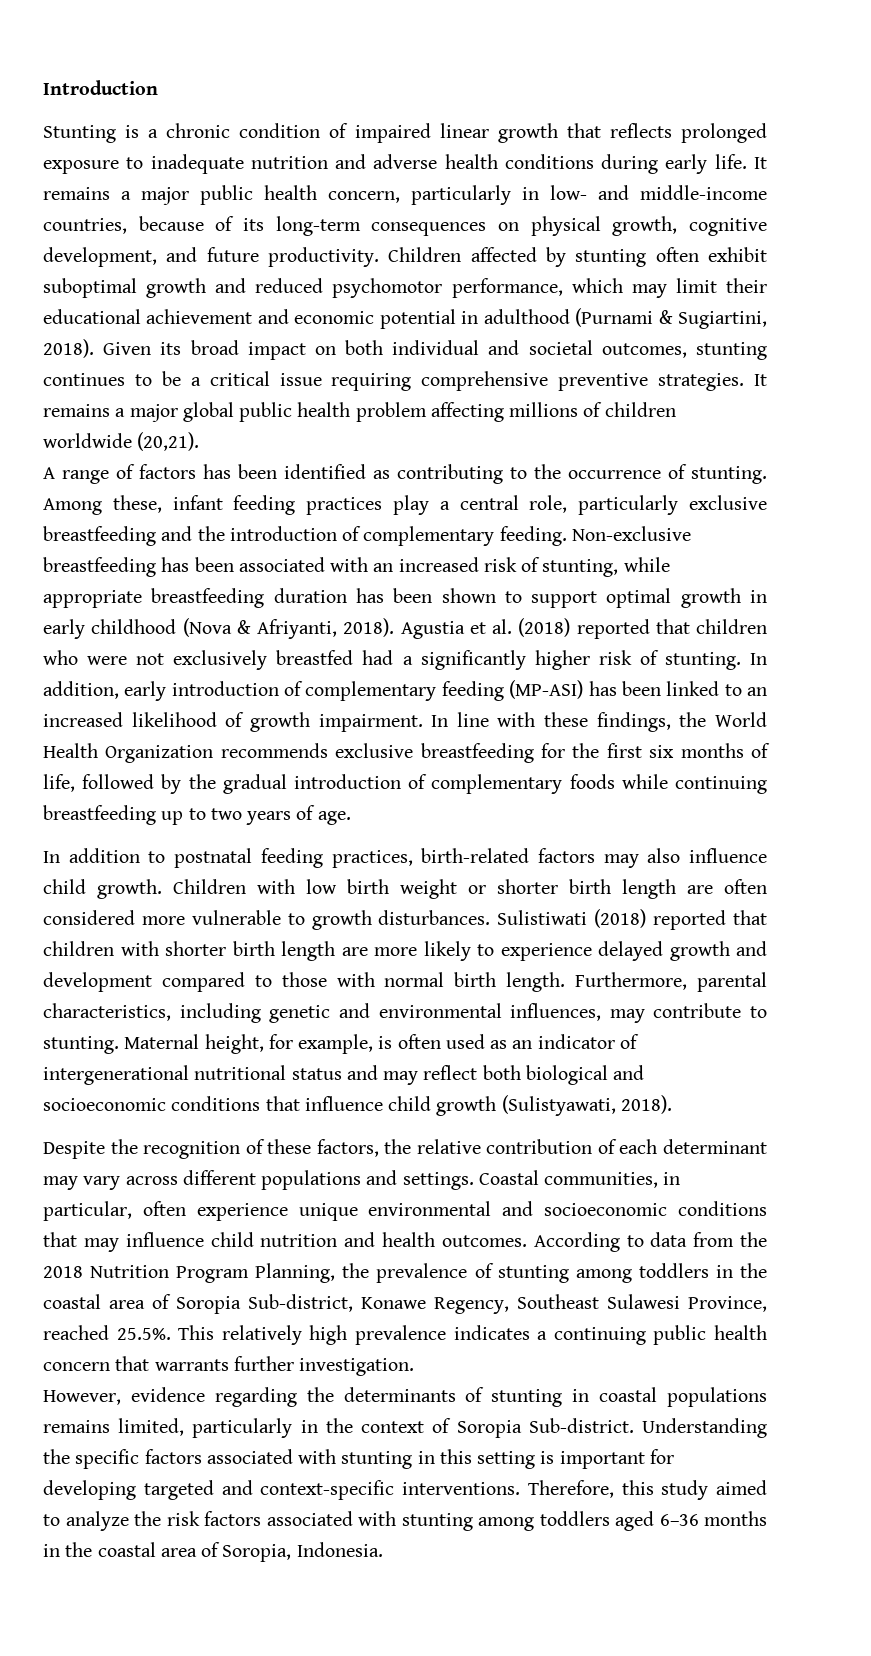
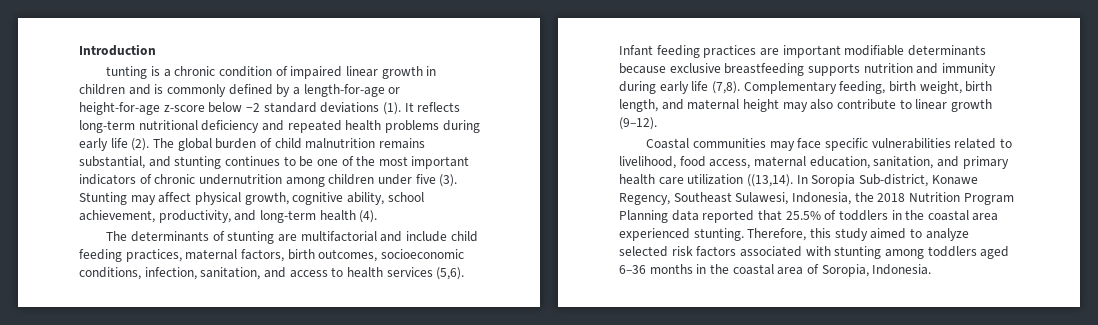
- Stunting is a chronic condition of impaired linear growth that reflects prolonged exposure to inadequate nutrition and adverse health conditions during early life. It remains a major public health concern, particularly in low- and middle-income countries, because of its long-term consequences on physical growth, cognitive development, and future productivity. Children affected by stunting often exhibit suboptimal growth and reduced psychomotor performance, which may limit their educational achievement and economic potential in adulthood (Purnami & Sugiartini, 2018). Given its broad impact on both individual and societal outcomes, stunting continues to be a critical issue requiring comprehensive preventive strategies. It remains a major global public health problem affecting millions of children worldwide (20,21).
- A range of factors has been identified as contributing to the occurrence of stunting. Among these, infant feeding practices play a central role, particularly exclusive breastfeeding and the introduction of complementary feeding. Non-exclusive breastfeeding has been associated with an increased risk of stunting, while appropriate breastfeeding duration has been shown to support optimal growth in early childhood (Nova & Afriyanti, 2018). Agustia et al. (2018) reported that children who were not exclusively breastfed had a significantly higher risk of stunting. In addition, early introduction of complementary feeding (MP-ASI) has been linked to an increased likelihood of growth impairment. In line with these findings, the World Health Organization recommends exclusive breastfeeding for the first six months of life, followed by the gradual introduction of complementary foods while continuing breastfeeding up to two years of age.
- In addition to postnatal feeding practices, birth-related factors may also influence child growth. Children with low birth weight or shorter birth length are often considered more vulnerable to growth disturbances. Sulistiwati (2018) reported that children with shorter birth length are more likely to experience delayed growth and development compared to those with normal birth length. Furthermore, parental characteristics, including genetic and environmental influences, may contribute to stunting. Maternal height, for example, is often used as an indicator of intergenerational nutritional status and may reflect both biological and socioeconomic conditions that influence child growth (Sulistyawati, 2018).
- Despite the recognition of these factors, the relative contribution of each determinant may vary across different populations and settings. Coastal communities, in particular, often experience unique environmental and socioeconomic conditions that may influence child nutrition and health outcomes. According to data from the 2018 Nutrition Program Planning, the prevalence of stunting among toddlers in the coastal area of Soropia Sub-district, Konawe Regency, Southeast Sulawesi Province, reached 25.5%. This relatively high prevalence indicates a continuing public health concern that warrants further investigation.
- However, evidence regarding the determinants of stunting in coastal populations remains limited, particularly in the context of Soropia Sub-district. Understanding the specific factors associated with stunting in this setting is important for developing targeted and context-specific interventions.
+ tunting is a chronic condition of impaired linear growth in children and is commonly defined by a length-for-age or height-for-age z-score below −2 standard deviations (1). It reflects long-term nutritional deficiency and repeated health problems during early life (2). The global burden of child malnutrition remains substantial, and stunting continues to be one of the most important indicators of chronic undernutrition among children under five (3). Stunting may affect physical growth, cognitive ability, school achievement, productivity, and long-term health (4).
+ The determinants of stunting are multifactorial and include child feeding practices, maternal factors, birth outcomes, socioeconomic conditions, infection, sanitation, and access to health services (5,6). Infant feeding practices are important modifiable determinants because exclusive breastfeeding supports nutrition and immunity during early life (7,8). Complementary feeding, birth weight, birth length, and maternal height may also contribute to linear growth (9–12).
+ Coastal communities may face specific vulnerabilities related to livelihood, food access, maternal education, sanitation, and primary health care utilization ((13,14). In Soropia Sub-district, Konawe Regency, Southeast Sulawesi, Indonesia, the 2018 Nutrition Program Planning data reported that 25.5% of toddlers in the coastal area experienced stunting.
- Therefore, this study aimed to analyze the risk factors associated with stunting among toddlers aged 6–36 months in the coastal area of Soropia, Indonesia.
+ Therefore, this study aimed to analyze selected risk factors associated with stunting among toddlers aged 6–36 months in the coastal area of Soropia, Indonesia.

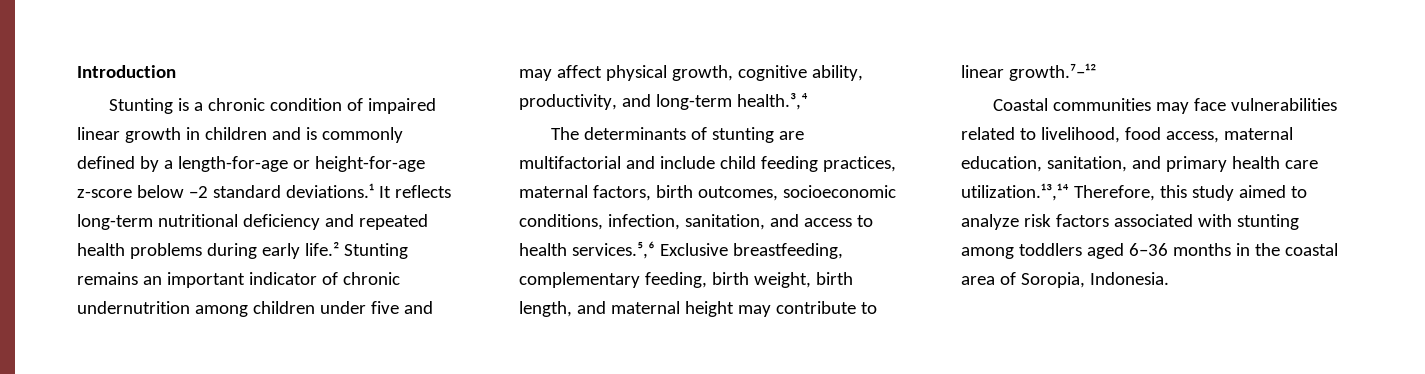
- tunting is a chronic condition of impaired linear growth in children and is commonly defined by a length-for-age or height-for-age z-score below −2 standard deviations (1). It reflects long-term nutritional deficiency and repeated health problems during early life (2). The global burden of child malnutrition remains substantial, and stunting continues to be one of the most important indicators of chronic undernutrition among children under five (3). Stunting may affect physical growth, cognitive ability, school achievement, productivity, and long-term health (4).
+ Stunting is a chronic condition of impaired linear growth in children and is commonly defined by a length-for-age or height-for-age z-score below −2 standard deviations.¹ It reflects long-term nutritional deficiency and repeated health problems during early life.² Stunting remains an important indicator of chronic undernutrition among children under five and may affect physical growth, cognitive ability, productivity, and long-term health.³,⁴
- The determinants of stunting are multifactorial and include child feeding practices, maternal factors, birth outcomes, socioeconomic conditions, infection, sanitation, and access to health services (5,6). Infant feeding practices are important modifiable determinants because exclusive breastfeeding supports nutrition and immunity during early life (7,8). Complementary feeding, birth weight, birth length, and maternal height may also contribute to linear growth (9–12).
+ The determinants of stunting are multifactorial and include child feeding practices, maternal factors, birth outcomes, socioeconomic conditions, infection, sanitation, and access to health services.⁵,⁶ Exclusive breastfeeding, complementary feeding, birth weight, birth length, and maternal height may contribute to linear growth.⁷–¹²
- Coastal communities may face specific vulnerabilities related to livelihood, food access, maternal education, sanitation, and primary health care utilization ((13,14). In Soropia Sub-district, Konawe Regency, Southeast Sulawesi, Indonesia, the 2018 Nutrition Program Planning data reported that 25.5% of toddlers in the coastal area experienced stunting. Therefore, this study aimed to analyze selected risk factors associated with stunting among toddlers aged 6–36 months in the coastal area of Soropia, Indonesia.
+ Coastal communities may face vulnerabilities related to livelihood, food access, maternal education, sanitation, and primary health care utilization.¹³,¹⁴ Therefore, this study aimed to analyze risk factors associated with stunting among toddlers aged 6–36 months in the coastal area of Soropia, Indonesia.

